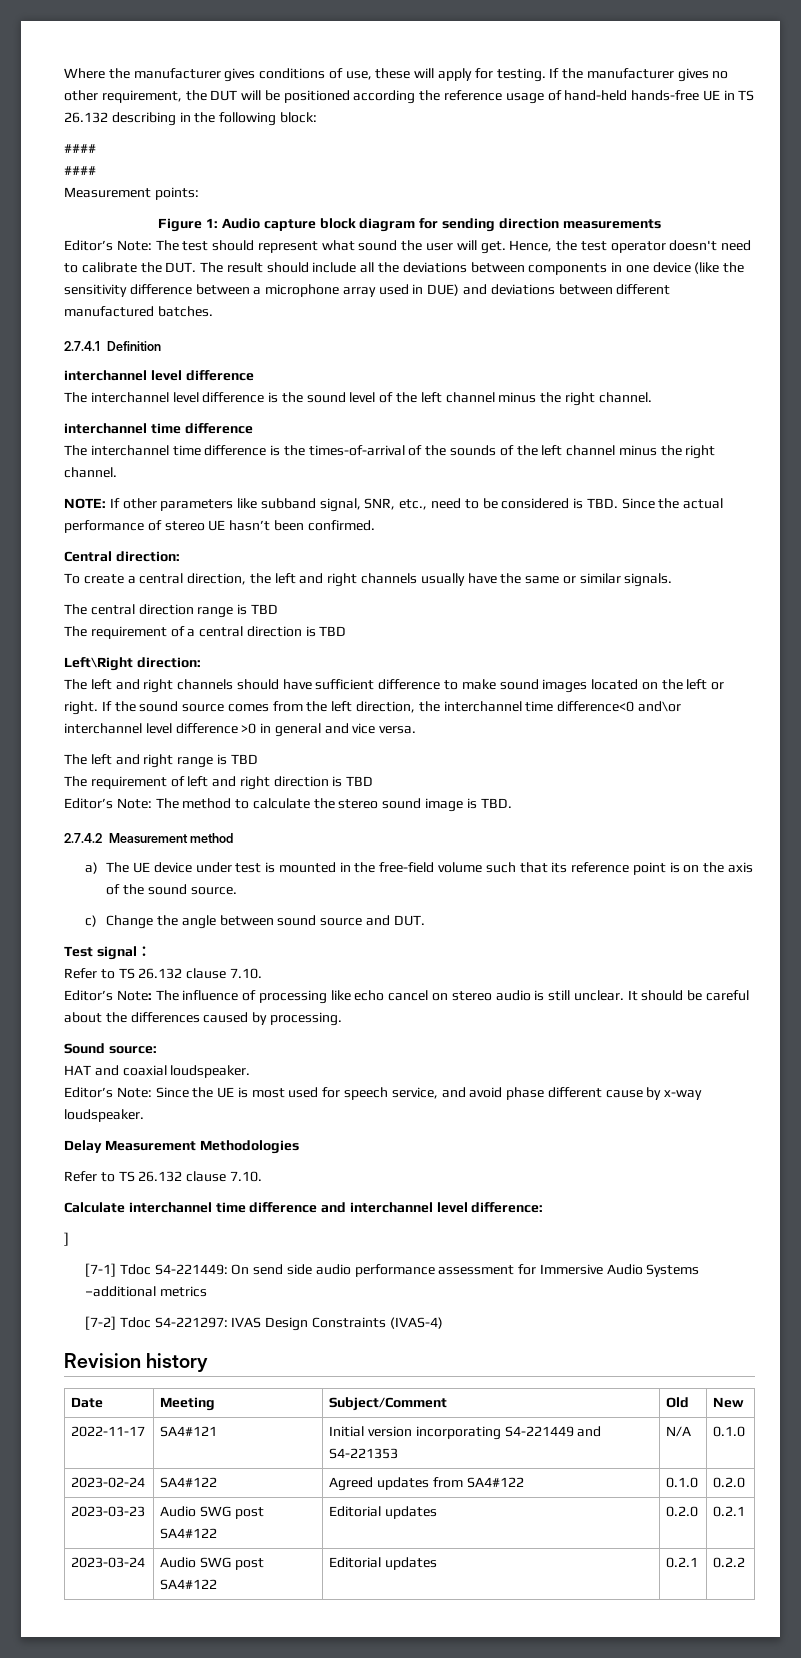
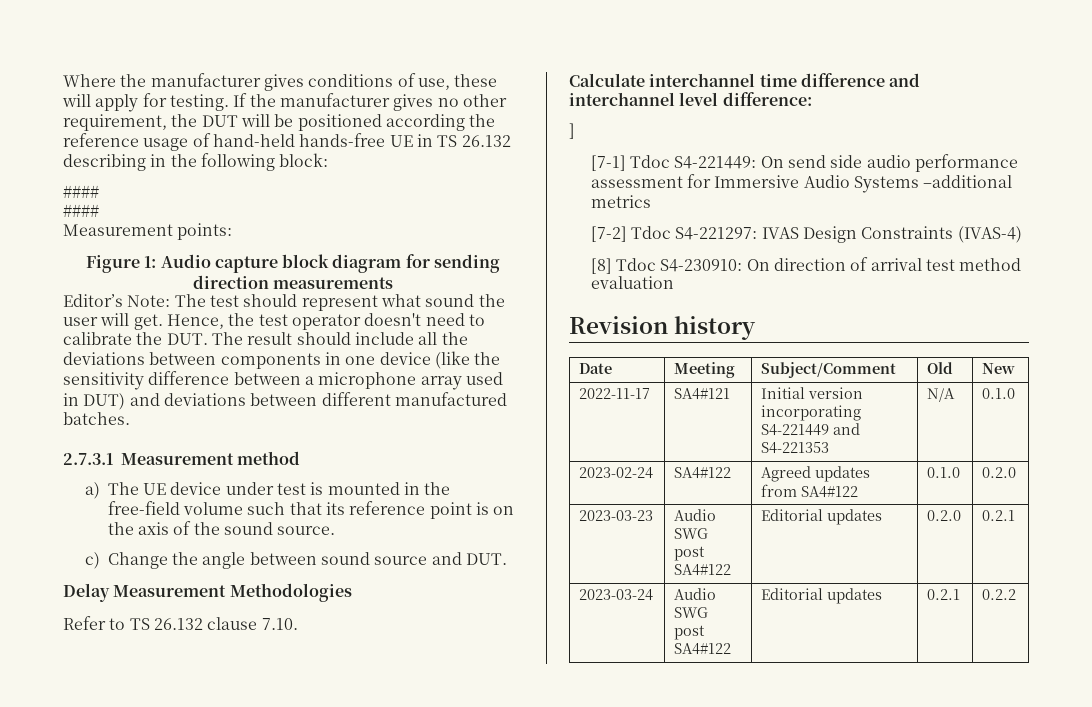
- Hence, the test operator doesn't need to calibrate the DUT. The result should include all the deviations between components in one device (like the sensitivity difference between a microphone array used in DUE) and deviations between different manufactured batches.
+ Hence, the test operator doesn't need to calibrate the DUT. The result should include all the deviations between components in one device (like the sensitivity difference between a microphone array used in DUT) and deviations between different manufactured batches.
- 2.7.4.1 Definition
- interchannel level difference
- The interchannel level difference is the sound level of the left channel minus the right channel.
- interchannel time difference
- The interchannel time difference is the times-of-arrival of the sounds of the left channel minus the right channel.
- NOTE: If other parameters like subband signal, SNR, etc., need to be considered is TBD. Since the actual performance of stereo UE hasn’t been confirmed.
- Central direction:
- To create a central direction, the left and right channels usually have the same or similar signals.
- The central direction range is TBD
- The requirement of a central direction is TBD
- Left\Right direction:
- The left and right channels should have sufficient difference to make sound images located on the left or right. If the sound source comes from the left direction, the interchannel time difference<0 and\or interchannel level difference >0 in general and vice versa.
- The left and right range is TBD
- The requirement of left and right direction is TBD
- Editor’s Note: The method to calculate the stereo sound image is TBD.
- 2.7.4.2 Measurement method
+ 2.7.3.1 Measurement method
- Test signal：
- Refer to TS 26.132 clause 7.10.
- Editor’s Note: The influence of processing like echo cancel on stereo audio is still unclear. It should be careful about the differences caused by processing.
- Sound source:
- HAT and coaxial loudspeaker.
- Editor’s Note: Since the UE is most used for speech service, and avoid phase different cause by x-way loudspeaker.
+ [8] Tdoc S4-230910: On direction of arrival test method evaluation

